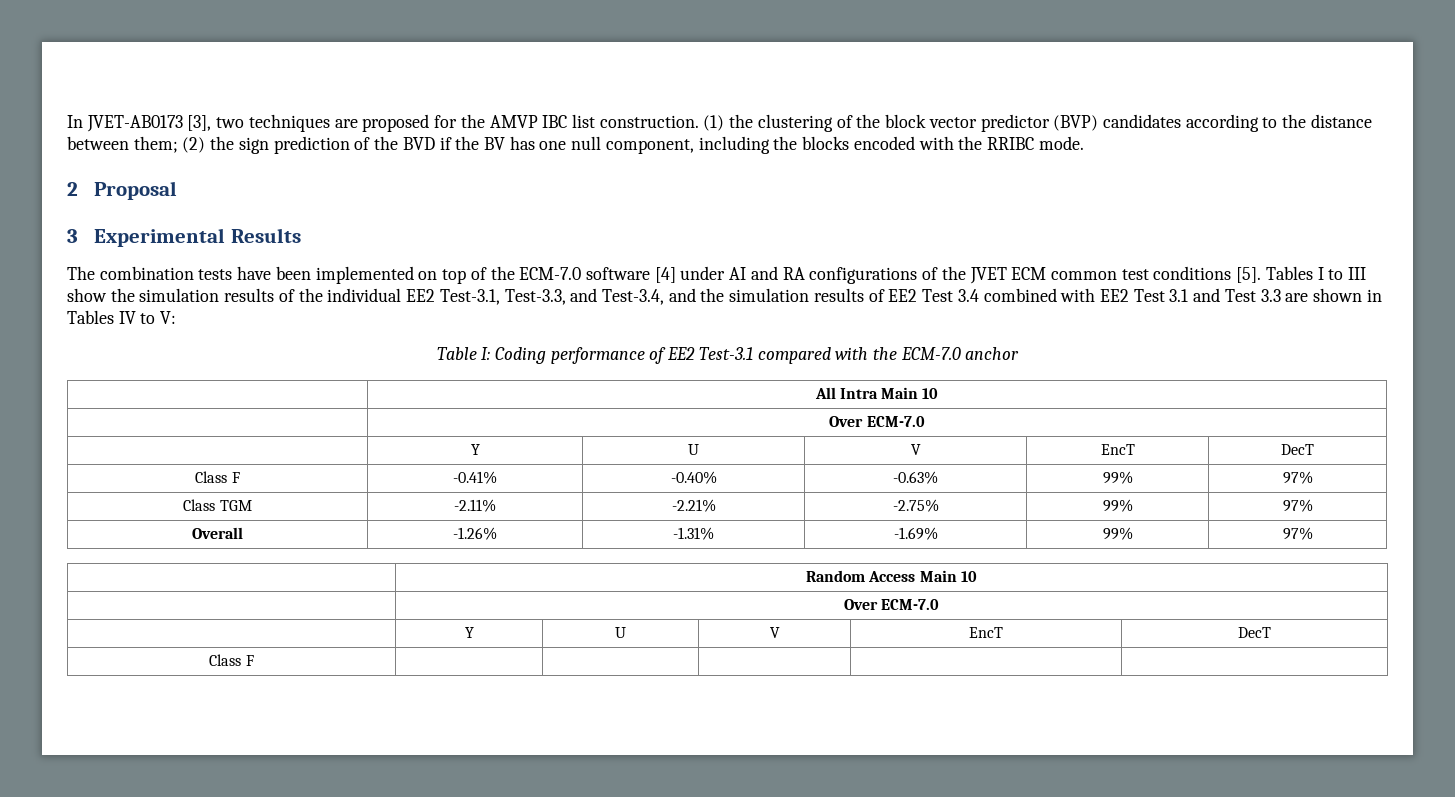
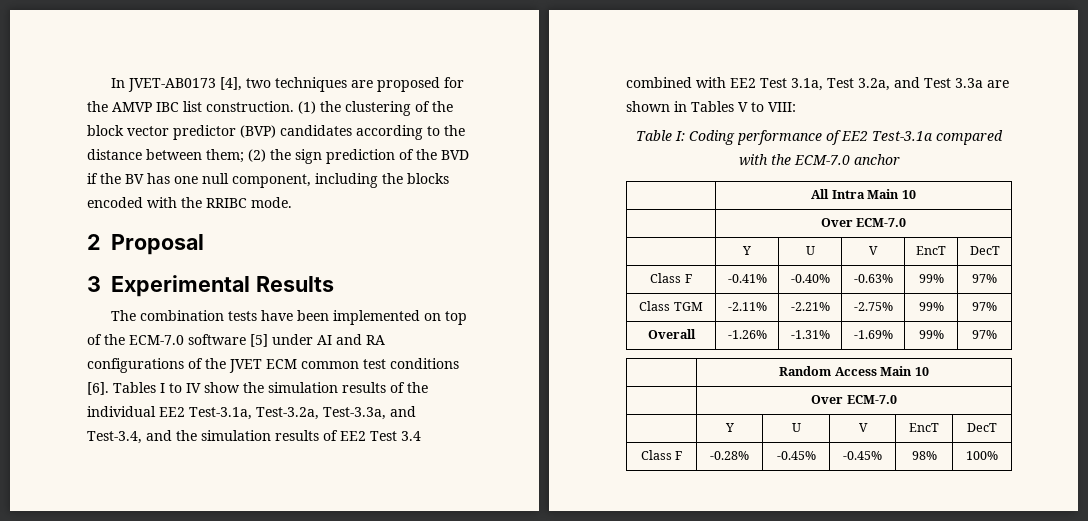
- In JVET-AB0173 [3], two techniques are proposed for the AMVP IBC list construction.
+ In JVET-AB0173 [4], two techniques are proposed for the AMVP IBC list construction.
- The combination tests have been implemented on top of the ECM-7.0 software [4] under AI and RA configurations of the JVET ECM common test conditions [5].
+ The combination tests have been implemented on top of the ECM-7.0 software [5] under AI and RA configurations of the JVET ECM common test conditions [6].
- Tables I to III show the simulation results of the individual EE2 Test-3.1, Test-3.3, and Test-3.4, and the simulation results of EE2 Test 3.4 combined with EE2 Test 3.1 and Test 3.3 are shown in Tables IV to V:
+ Tables I to IV show the simulation results of the individual EE2 Test-3.1a, Test-3.2a, Test-3.3a, and Test-3.4, and the simulation results of EE2 Test 3.4 combined with EE2 Test 3.1a, Test 3.2a, and Test 3.3a are shown in Tables V to VIII:
- Table I: Coding performance of EE2 Test-3.1 compared with the ECM-7.0 anchor
+ Table I: Coding performance of EE2 Test-3.1a compared with the ECM-7.0 anchor
- Class F | | | | |
+ Class F | -0.28% | -0.45% | -0.45% | 98% | 100%

